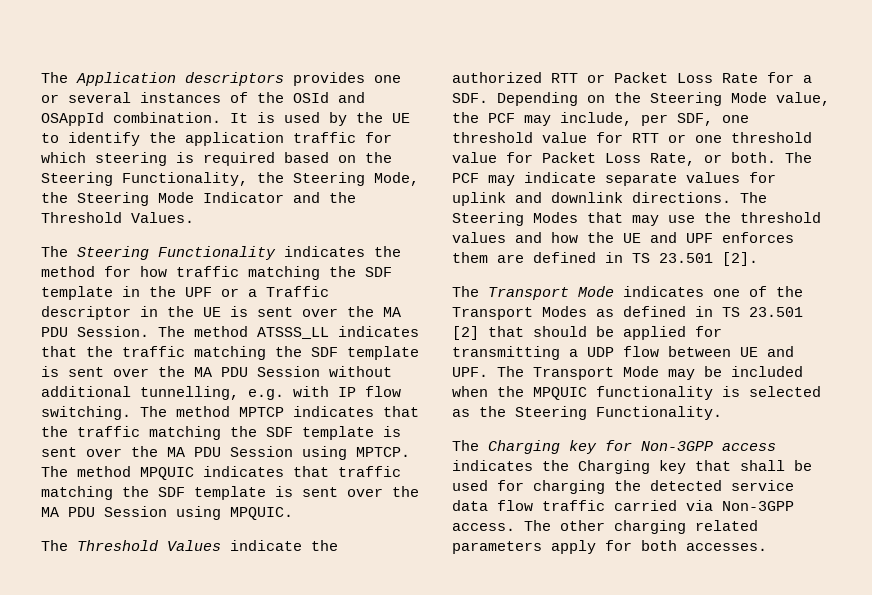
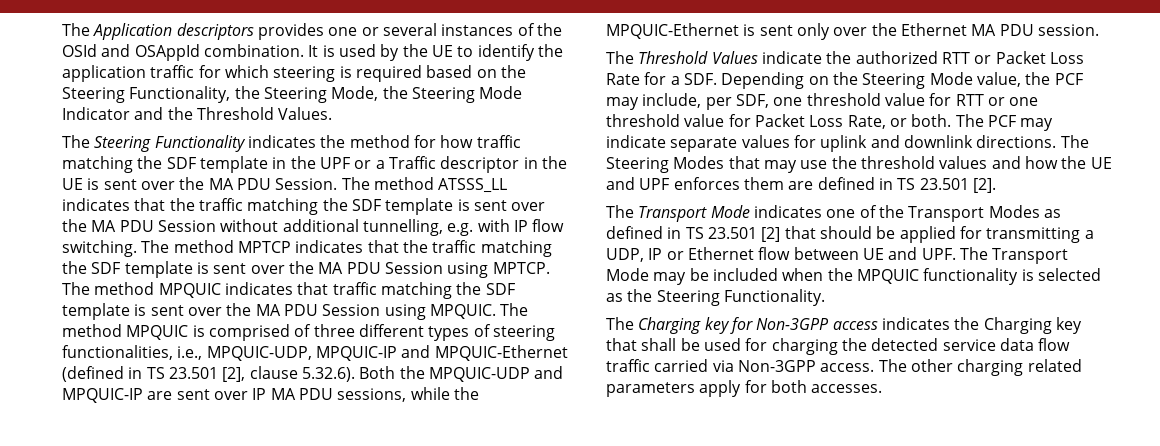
+ The method MPQUIC is comprised of three different types of steering functionalities, i.e., MPQUIC-UDP, MPQUIC-IP and MPQUIC-Ethernet (defined in TS 23.501 [2], clause 5.32.6). Both the MPQUIC-UDP and MPQUIC-IP are sent over IP MA PDU sessions, while the MPQUIC-Ethernet is sent only over the Ethernet MA PDU session.
- The Transport Mode indicates one of the Transport Modes as defined in TS 23.501 [2] that should be applied for transmitting a UDP flow between UE and UPF. The Transport Mode may be included when the MPQUIC functionality is selected as the Steering Functionality.
+ The Transport Mode indicates one of the Transport Modes as defined in TS 23.501 [2] that should be applied for transmitting a UDP, IP or Ethernet flow between UE and UPF. The Transport Mode may be included when the MPQUIC functionality is selected as the Steering Functionality.

